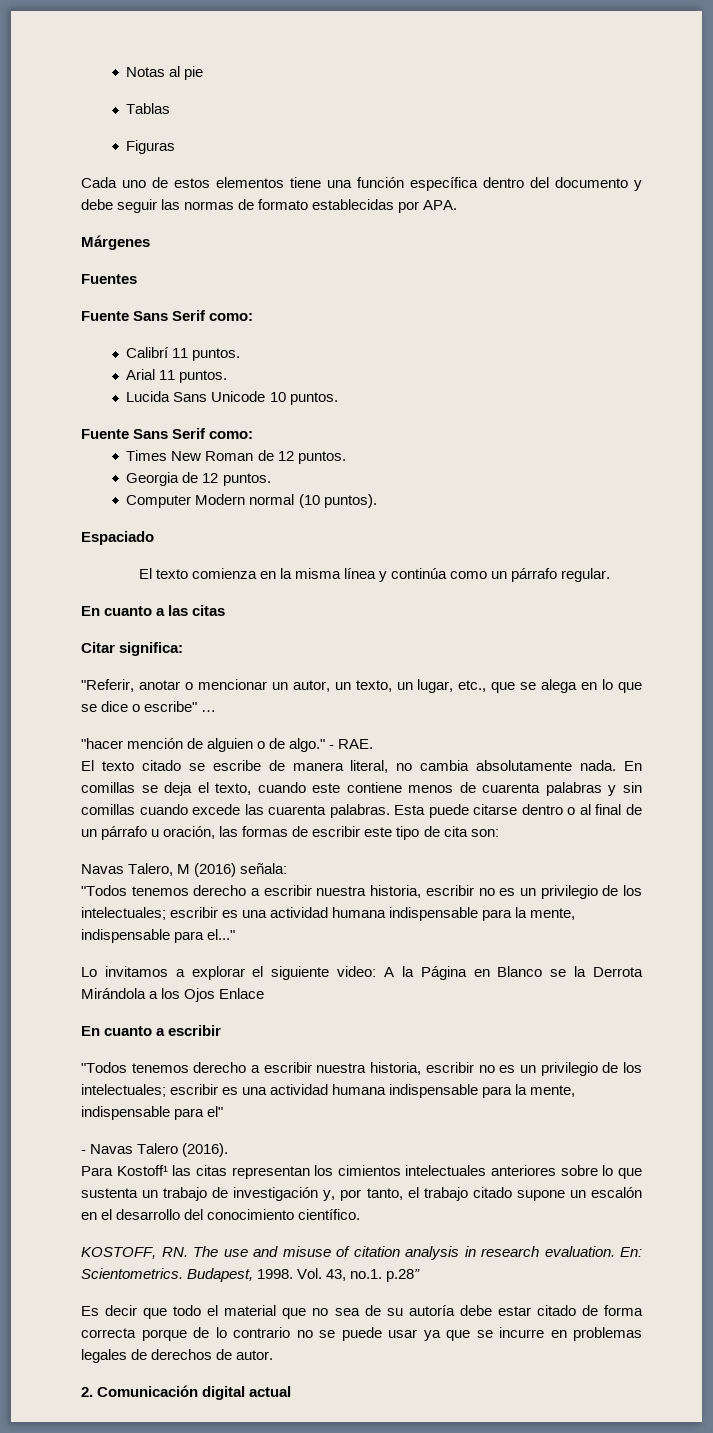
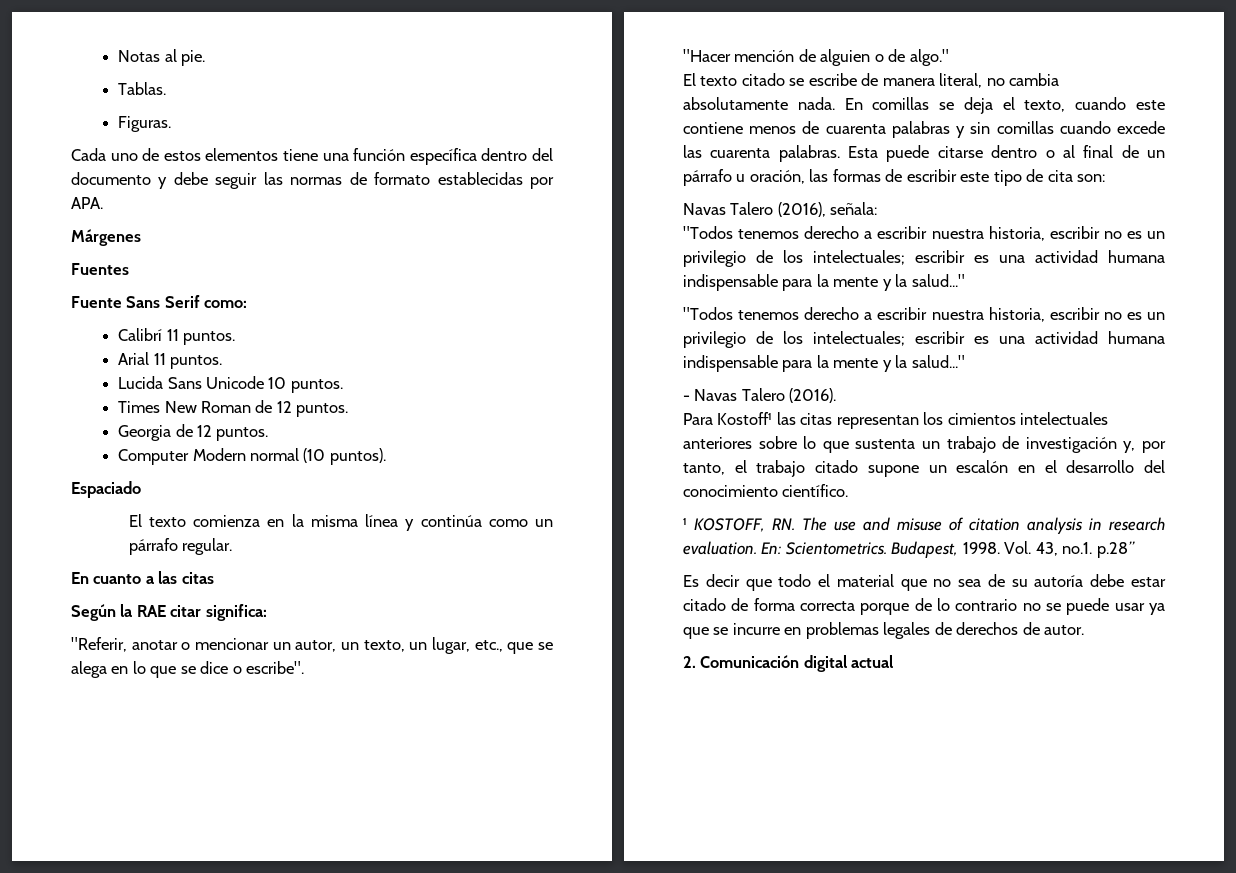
- Notas al pie
- Tablas
- Figuras
+ Notas al pie.
+ Tablas.
+ Figuras.
  Lucida Sans Unicode 10 puntos.
- Fuente Sans Serif como:
- Citar significa:
+ Según la RAE citar significa:
- "Referir, anotar o mencionar un autor, un texto, un lugar, etc., que se alega en lo que se dice o escribe" …
- "hacer mención de alguien o de algo." - RAE.
+ "Referir, anotar o mencionar un autor, un texto, un lugar, etc., que se alega en lo que se dice o escribe".
+ "Hacer mención de alguien o de algo."
- Navas Talero, M (2016) señala:
- "Todos tenemos derecho a escribir nuestra historia, escribir no es un privilegio de los intelectuales; escribir es una actividad humana indispensable para la mente, indispensable para el..."
- Lo invitamos a explorar el siguiente video: A la Página en Blanco se la Derrota Mirándola a los Ojos Enlace
- En cuanto a escribir
- "Todos tenemos derecho a escribir nuestra historia, escribir no es un privilegio de los intelectuales; escribir es una actividad humana indispensable para la mente, indispensable para el"
+ Navas Talero (2016), señala:
+ "Todos tenemos derecho a escribir nuestra historia, escribir no es un privilegio de los intelectuales; escribir es una actividad humana indispensable para la mente y la salud..."
+ "Todos tenemos derecho a escribir nuestra historia, escribir no es un privilegio de los intelectuales; escribir es una actividad humana indispensable para la mente y la salud..."
- KOSTOFF, RN. The use and misuse of citation analysis in research evaluation.
+ ¹ KOSTOFF, RN. The use and misuse of citation analysis in research evaluation.

